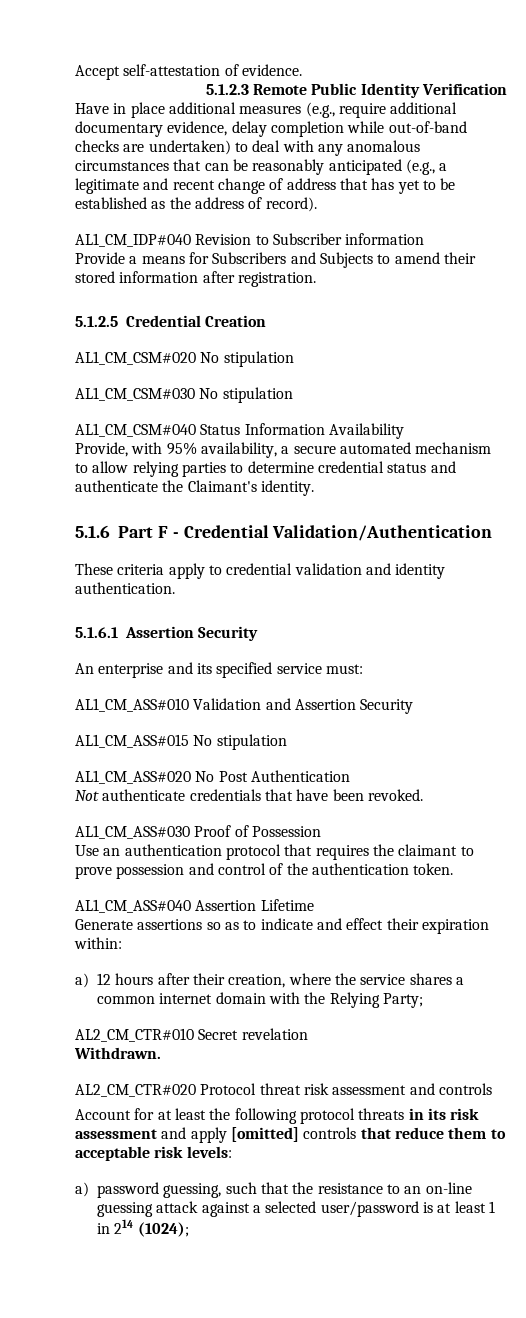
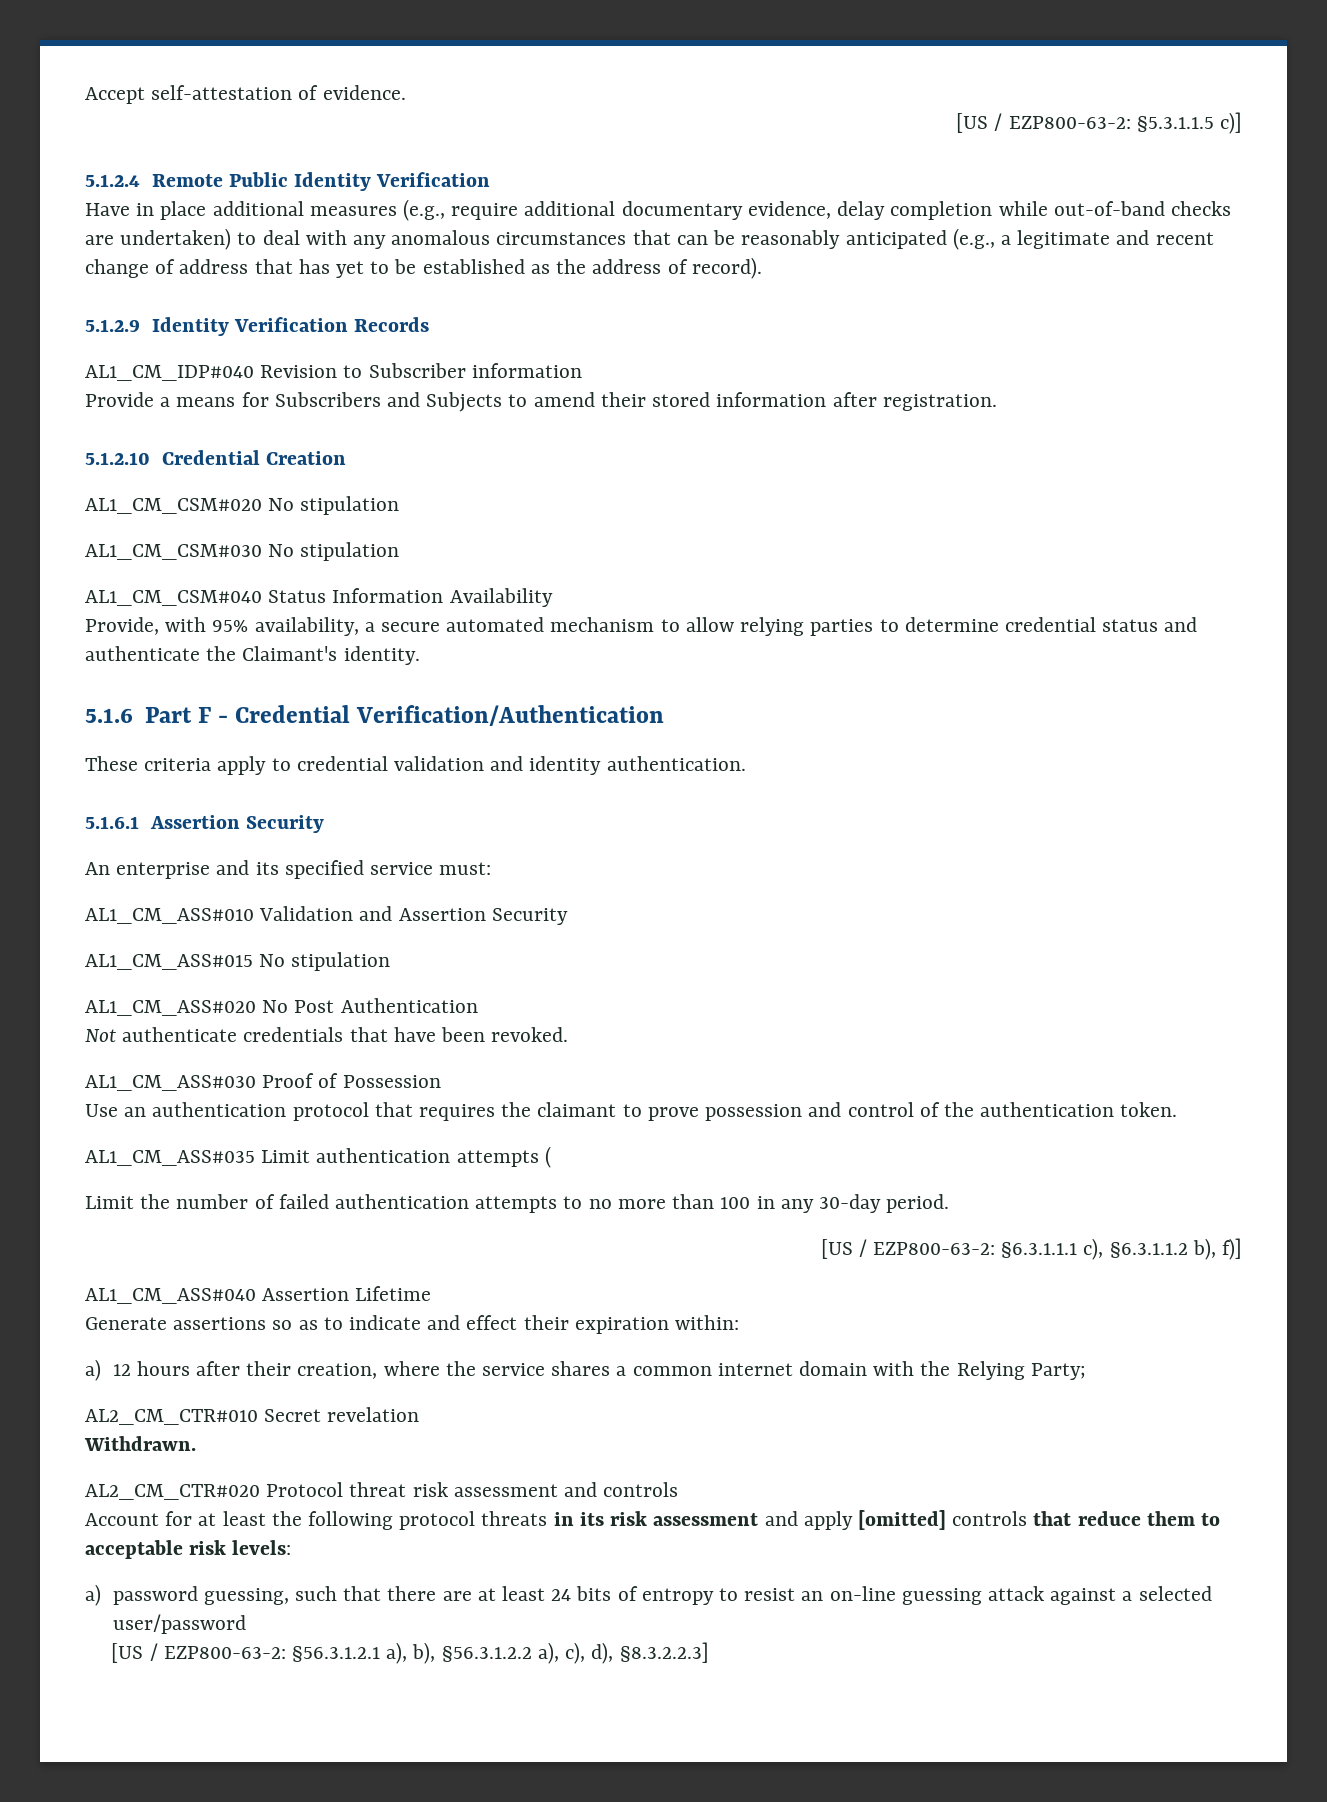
- 5.1.2.3 Remote Public Identity Verification
+ [US / EZP800-63-2: §5.3.1.1.5 c)]
+ 5.1.2.4 Remote Public Identity Verification
+ 5.1.2.9 Identity Verification Records
- 5.1.2.5 Credential Creation
+ 5.1.2.10 Credential Creation
- 5.1.6 Part F - Credential Validation/Authentication
+ 5.1.6 Part F - Credential Verification/Authentication
+ AL1_CM_ASS#035 Limit authentication attempts (
+ Limit the number of failed authentication attempts to no more than 100 in any 30-day period.
+ [US / EZP800-63-2: §6.3.1.1.1 c), §6.3.1.1.2 b), f)]
- a) password guessing, such that the resistance to an on-line guessing attack against a selected user/password is at least 1 in 214 (1024);
+ a) password guessing, such that there are at least 24 bits of entropy to resist an on-line guessing attack against a selected user/password
+ [US / EZP800-63-2: §56.3.1.2.1 a), b), §56.3.1.2.2 a), c), d), §8.3.2.2.3]

